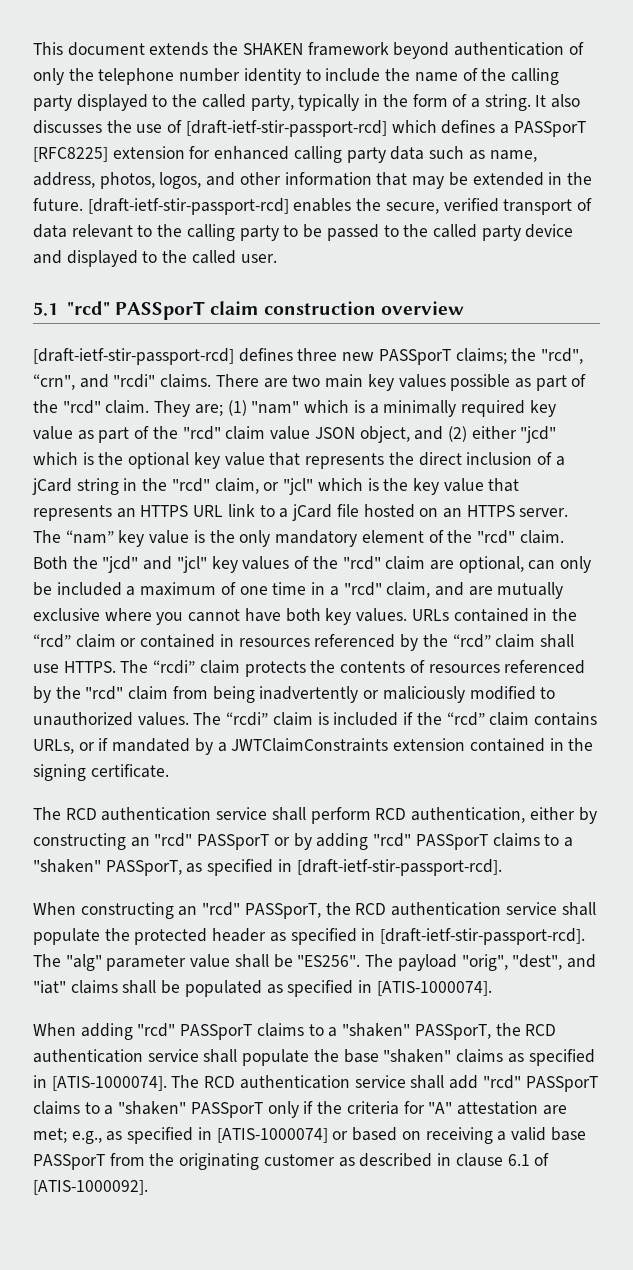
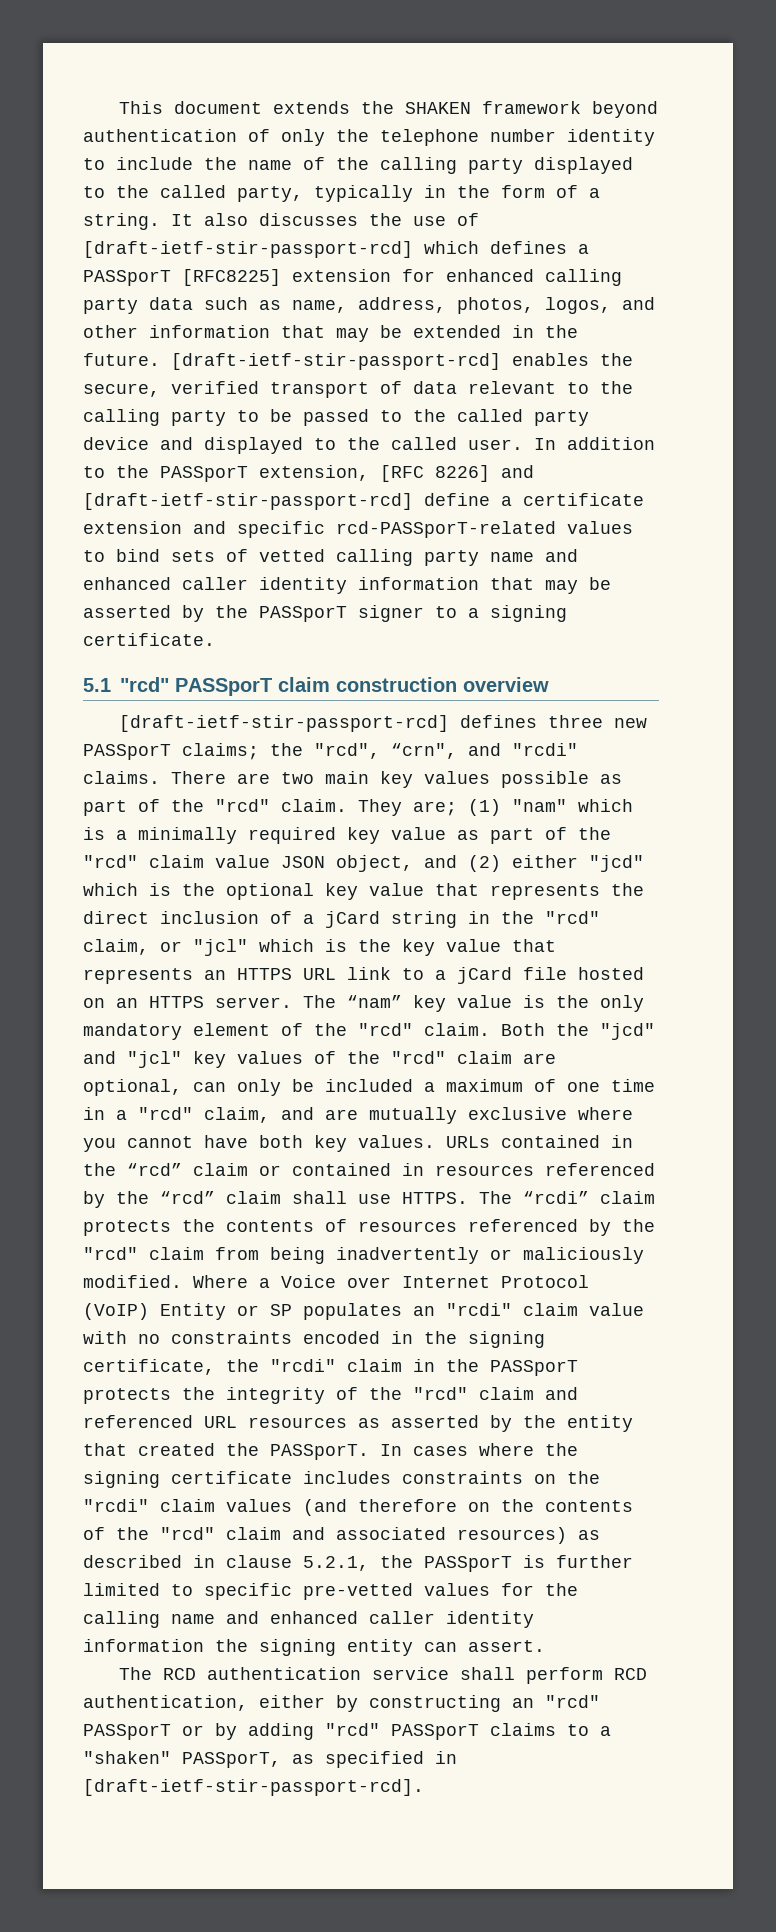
+ In addition to the PASSporT extension, [RFC 8226] and [draft-ietf-stir-passport-rcd] define a certificate extension and specific rcd-PASSporT-related values to bind sets of vetted calling party name and enhanced caller identity information that may be asserted by the PASSporT signer to a signing certificate.
- The “rcdi” claim protects the contents of resources referenced by the "rcd" claim from being inadvertently or maliciously modified to unauthorized values. The “rcdi” claim is included if the “rcd” claim contains URLs, or if mandated by a JWTClaimConstraints extension contained in the signing certificate.
+ The “rcdi” claim protects the contents of resources referenced by the "rcd" claim from being inadvertently or maliciously modified. Where a Voice over Internet Protocol (VoIP) Entity or SP populates an "rcdi" claim value with no constraints encoded in the signing certificate, the "rcdi" claim in the PASSporT protects the integrity of the "rcd" claim and referenced URL resources as asserted by the entity that created the PASSporT. In cases where the signing certificate includes constraints on the "rcdi" claim values (and therefore on the contents of the "rcd" claim and associated resources) as described in clause 5.2.1, the PASSporT is further limited to specific pre-vetted values for the calling name and enhanced caller identity information the signing entity can assert.
- When constructing an "rcd" PASSporT, the RCD authentication service shall populate the protected header as specified in [draft-ietf-stir-passport-rcd]. The "alg" parameter value shall be "ES256". The payload "orig", "dest", and "iat" claims shall be populated as specified in [ATIS-1000074].
- When adding "rcd" PASSporT claims to a "shaken" PASSporT, the RCD authentication service shall populate the base "shaken" claims as specified in [ATIS-1000074]. The RCD authentication service shall add "rcd" PASSporT claims to a "shaken" PASSporT only if the criteria for "A" attestation are met; e.g., as specified in [ATIS-1000074] or based on receiving a valid base PASSporT from the originating customer as described in clause 6.1 of [ATIS-1000092].

